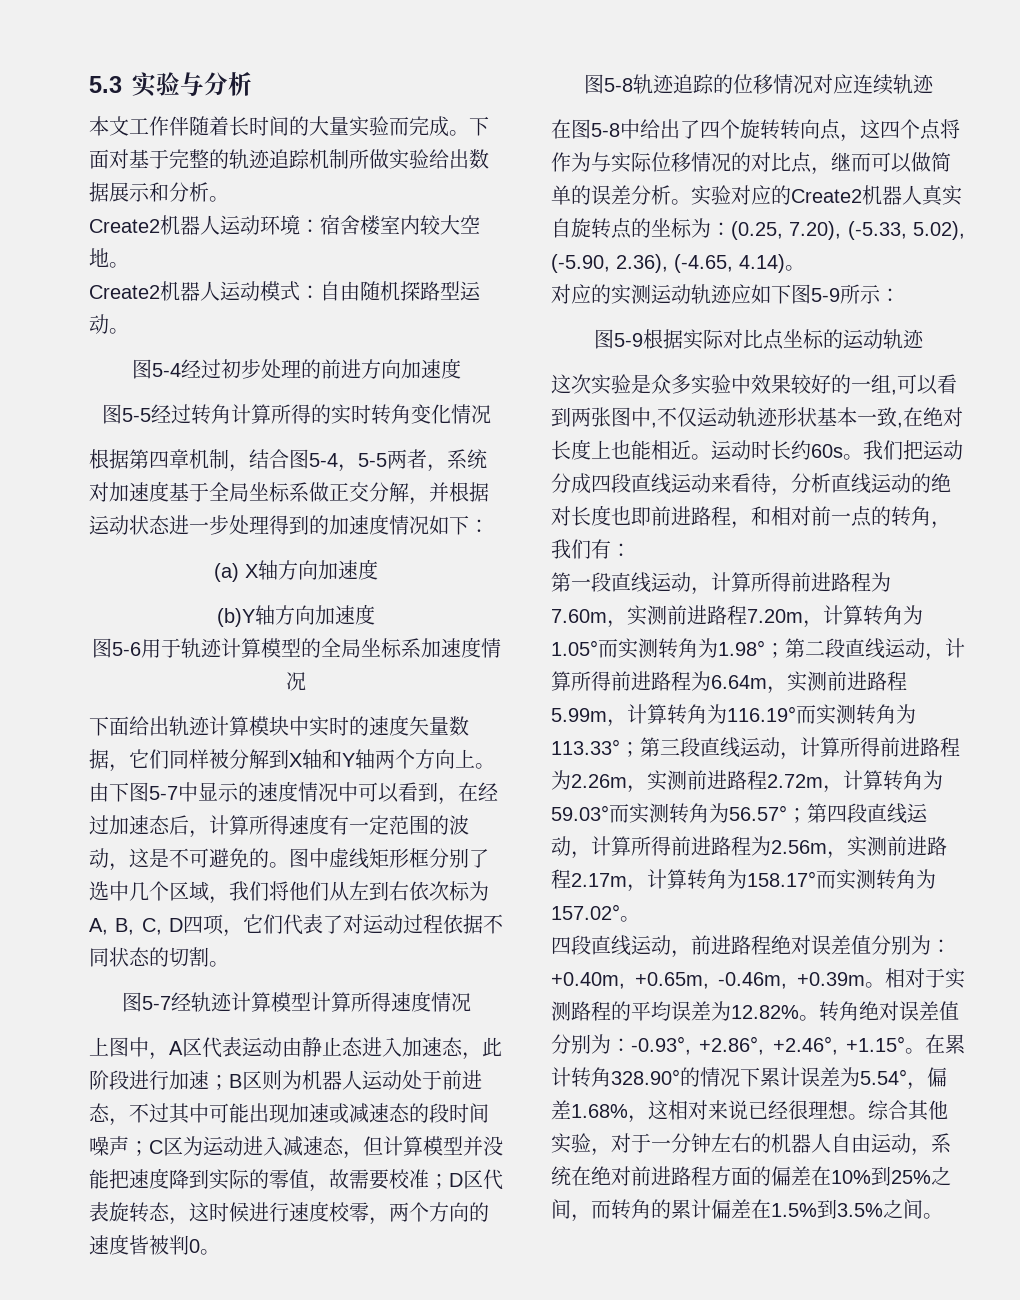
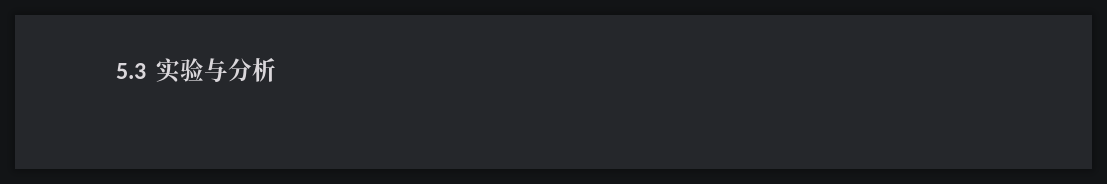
- 本文工作伴随着长时间的大量实验而完成。下面对基于完整的轨迹追踪机制所做实验给出数据展示和分析。
- Create2机器人运动环境：宿舍楼室内较大空地。
- Create2机器人运动模式：自由随机探路型运动。
- 图5-4经过初步处理的前进方向加速度
- 图5-5经过转角计算所得的实时转角变化情况
- 根据第四章机制，结合图5-4，5-5两者，系统对加速度基于全局坐标系做正交分解，并根据运动状态进一步处理得到的加速度情况如下：
- (a) X轴方向加速度
- (b)Y轴方向加速度
- 图5-6用于轨迹计算模型的全局坐标系加速度情况
- 下面给出轨迹计算模块中实时的速度矢量数据，它们同样被分解到X轴和Y轴两个方向上。由下图5-7中显示的速度情况中可以看到，在经过加速态后，计算所得速度有一定范围的波动，这是不可避免的。图中虚线矩形框分别了选中几个区域，我们将他们从左到右依次标为A, B, C, D四项，它们代表了对运动过程依据不同状态的切割。
- 图5-7经轨迹计算模型计算所得速度情况
- 上图中，A区代表运动由静止态进入加速态，此阶段进行加速；B区则为机器人运动处于前进态，不过其中可能出现加速或减速态的段时间噪声；C区为运动进入减速态，但计算模型并没能把速度降到实际的零值，故需要校准；D区代表旋转态，这时候进行速度校零，两个方向的速度皆被判0。
- 图5-8轨迹追踪的位移情况对应连续轨迹
- 在图5-8中给出了四个旋转转向点，这四个点将作为与实际位移情况的对比点，继而可以做简单的误差分析。实验对应的Create2机器人真实自旋转点的坐标为：(0.25, 7.20), (-5.33, 5.02), (-5.90, 2.36), (-4.65, 4.14)。
- 对应的实测运动轨迹应如下图5-9所示：
- 图5-9根据实际对比点坐标的运动轨迹
- 这次实验是众多实验中效果较好的一组,可以看到两张图中,不仅运动轨迹形状基本一致,在绝对长度上也能相近。运动时长约60s。我们把运动分成四段直线运动来看待，分析直线运动的绝对长度也即前进路程，和相对前一点的转角，我们有：
- 第一段直线运动，计算所得前进路程为7.60m，实测前进路程7.20m，计算转角为1.05°而实测转角为1.98°；第二段直线运动，计算所得前进路程为6.64m，实测前进路程5.99m，计算转角为116.19°而实测转角为113.33°；第三段直线运动，计算所得前进路程为2.26m，实测前进路程2.72m，计算转角为59.03°而实测转角为56.57°；第四段直线运动，计算所得前进路程为2.56m，实测前进路程2.17m，计算转角为158.17°而实测转角为157.02°。
- 四段直线运动，前进路程绝对误差值分别为：+0.40m, +0.65m, -0.46m, +0.39m。相对于实测路程的平均误差为12.82%。转角绝对误差值分别为：-0.93°, +2.86°, +2.46°, +1.15°。在累计转角328.90°的情况下累计误差为5.54°，偏差1.68%，这相对来说已经很理想。综合其他实验，对于一分钟左右的机器人自由运动，系统在绝对前进路程方面的偏差在10%到25%之间，而转角的累计偏差在1.5%到3.5%之间。

